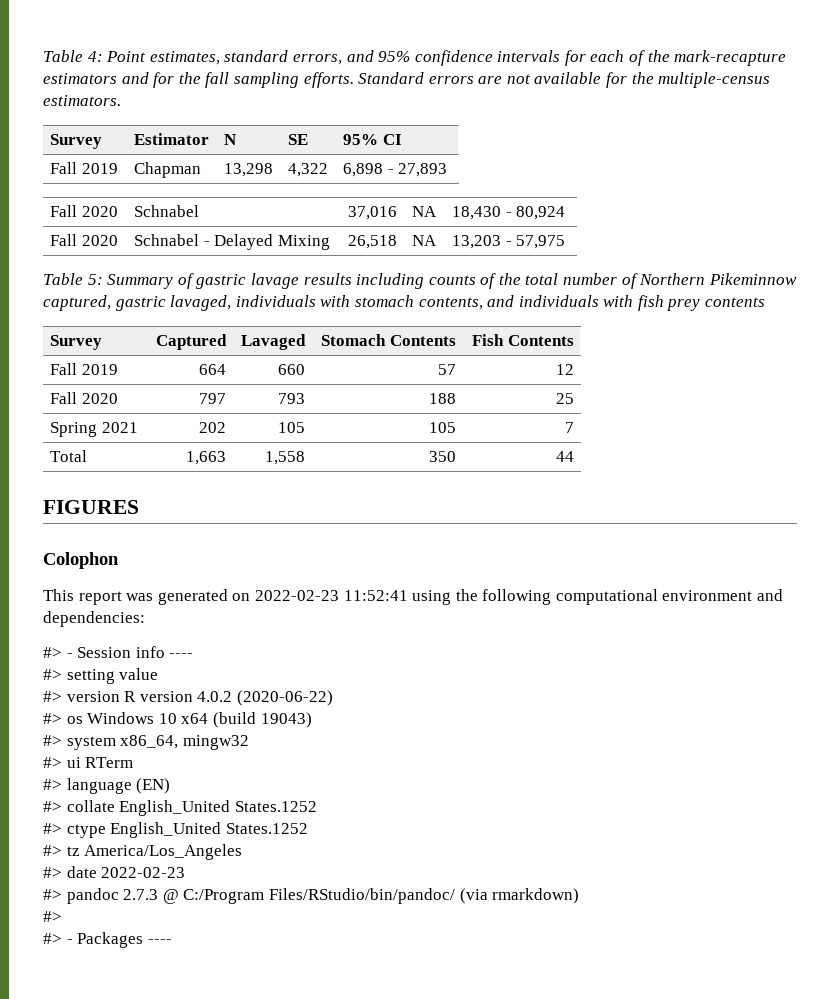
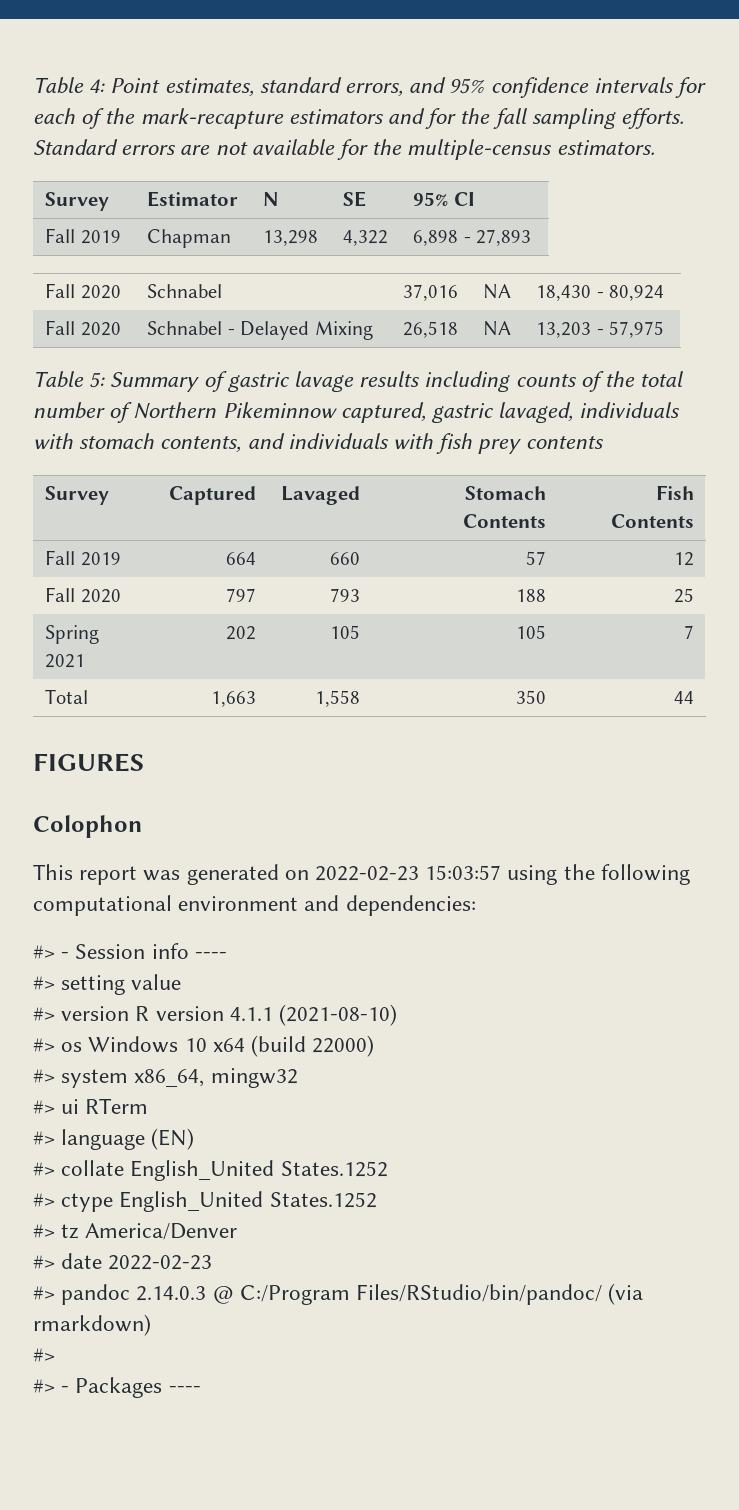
- This report was generated on 2022-02-23 11:52:41 using the following computational environment and dependencies:
+ This report was generated on 2022-02-23 15:03:57 using the following computational environment and dependencies:
- #> version R version 4.0.2 (2020-06-22)
+ #> version R version 4.1.1 (2021-08-10)
- #> os Windows 10 x64 (build 19043)
+ #> os Windows 10 x64 (build 22000)
- #> tz America/Los_Angeles
+ #> tz America/Denver
- #> pandoc 2.7.3 @ C:/Program Files/RStudio/bin/pandoc/ (via rmarkdown)
+ #> pandoc 2.14.0.3 @ C:/Program Files/RStudio/bin/pandoc/ (via rmarkdown)

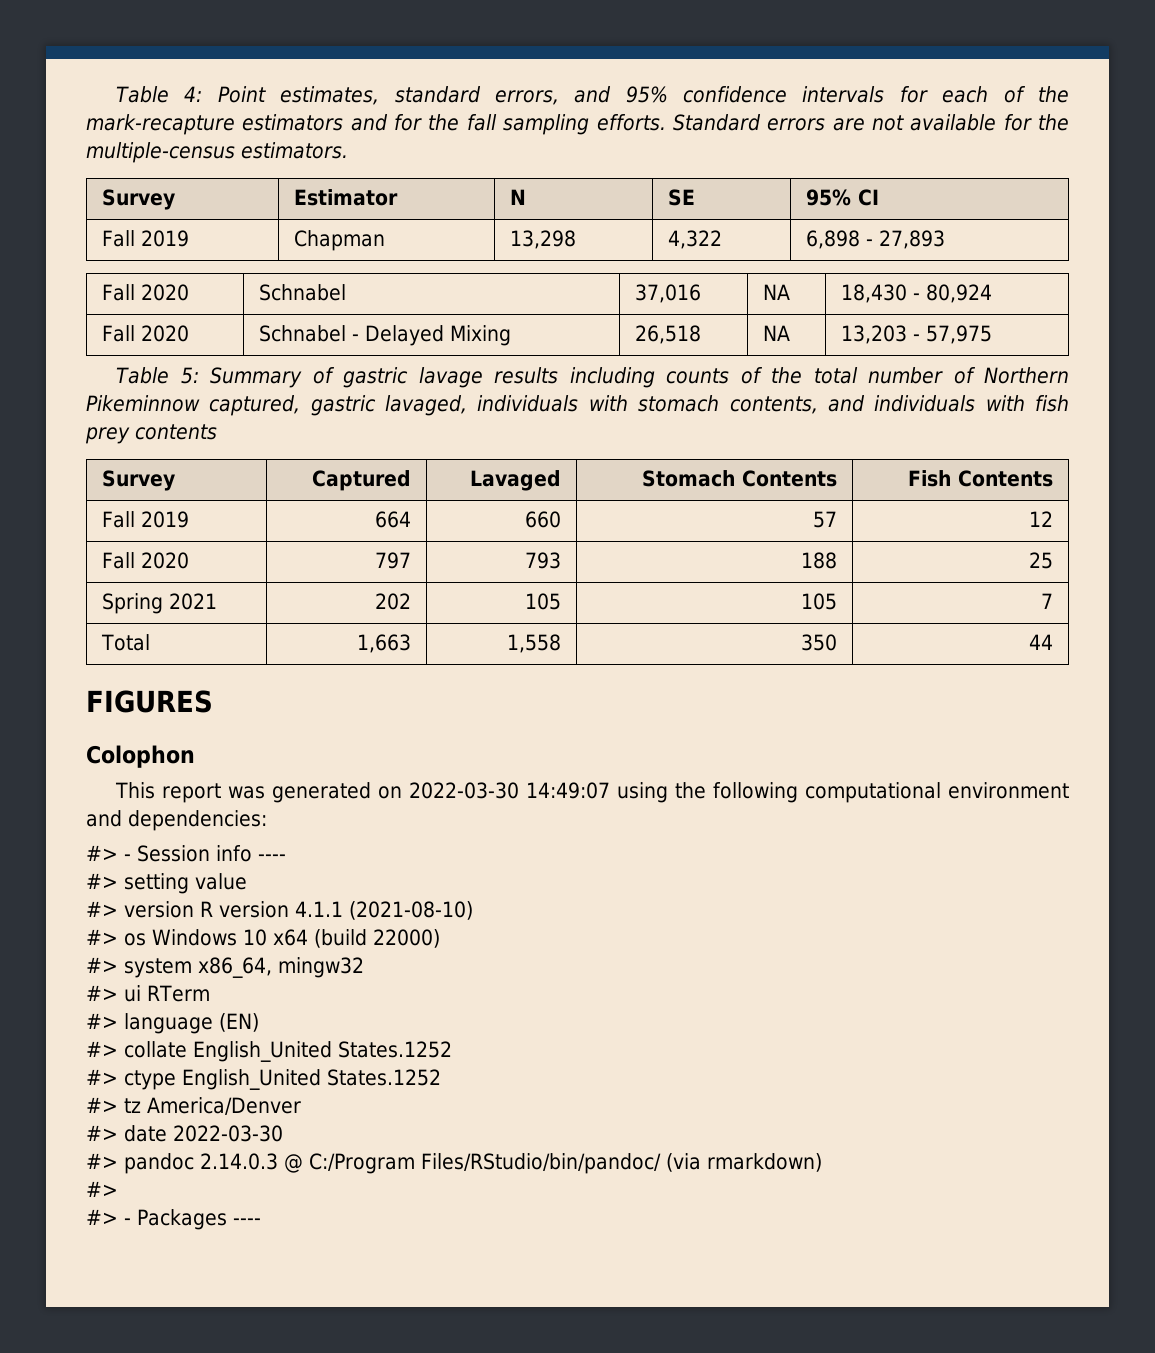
- This report was generated on 2022-02-23 15:03:57 using the following computational environment and dependencies:
+ This report was generated on 2022-03-30 14:49:07 using the following computational environment and dependencies:
- #> date 2022-02-23
+ #> date 2022-03-30

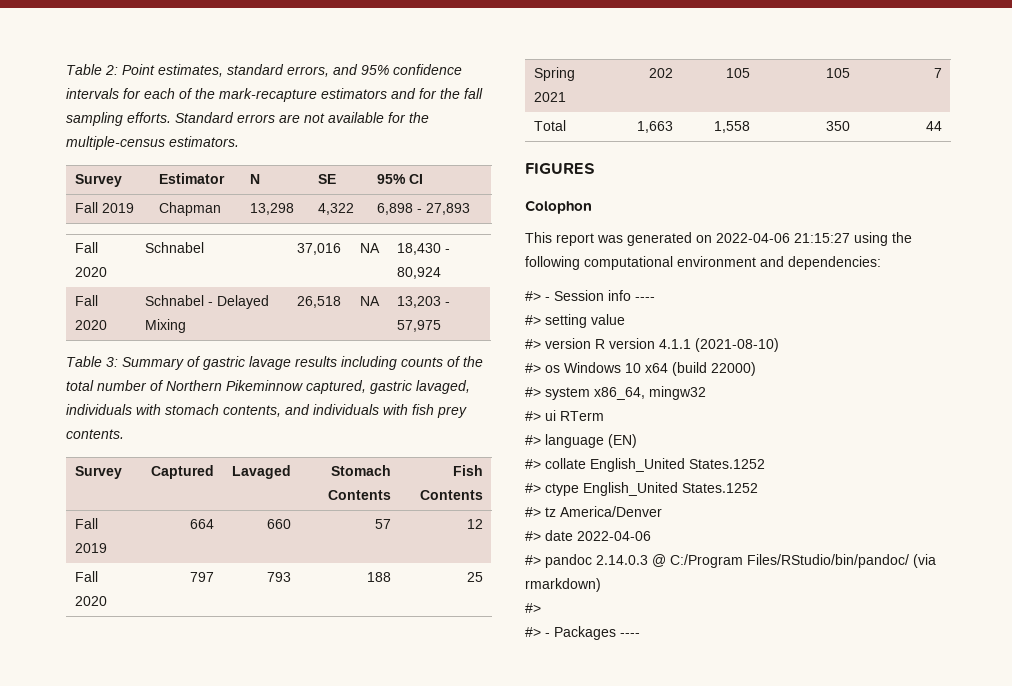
- Table 4: Point estimates, standard errors, and 95% confidence intervals for each of the mark-recapture estimators and for the fall sampling efforts.
+ Table 2: Point estimates, standard errors, and 95% confidence intervals for each of the mark-recapture estimators and for the fall sampling efforts.
- Table 5: Summary of gastric lavage results including counts of the total number of Northern Pikeminnow captured, gastric lavaged, individuals with stomach contents, and individuals with fish prey contents
+ Table 3: Summary of gastric lavage results including counts of the total number of Northern Pikeminnow captured, gastric lavaged, individuals with stomach contents, and individuals with fish prey contents.
- This report was generated on 2022-03-30 14:49:07 using the following computational environment and dependencies:
+ This report was generated on 2022-04-06 21:15:27 using the following computational environment and dependencies:
- #> date 2022-03-30
+ #> date 2022-04-06

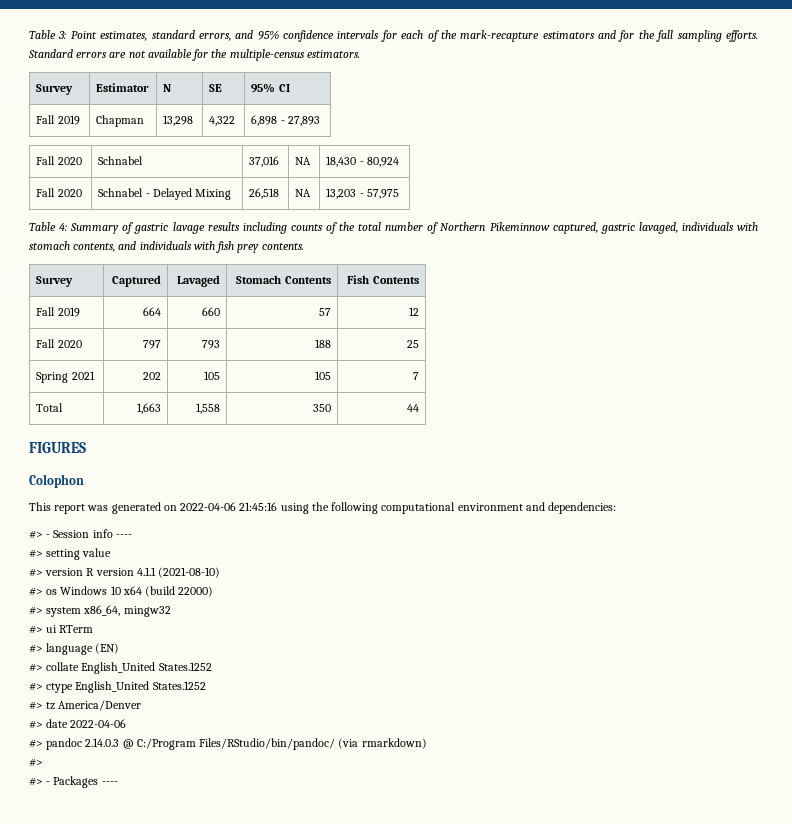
- Table 2: Point estimates, standard errors, and 95% confidence intervals for each of the mark-recapture estimators and for the fall sampling efforts.
+ Table 3: Point estimates, standard errors, and 95% confidence intervals for each of the mark-recapture estimators and for the fall sampling efforts.
- Table 3: Summary of gastric lavage results including counts of the total number of Northern Pikeminnow captured, gastric lavaged, individuals with stomach contents, and individuals with fish prey contents.
+ Table 4: Summary of gastric lavage results including counts of the total number of Northern Pikeminnow captured, gastric lavaged, individuals with stomach contents, and individuals with fish prey contents.
- This report was generated on 2022-04-06 21:15:27 using the following computational environment and dependencies:
+ This report was generated on 2022-04-06 21:45:16 using the following computational environment and dependencies:

